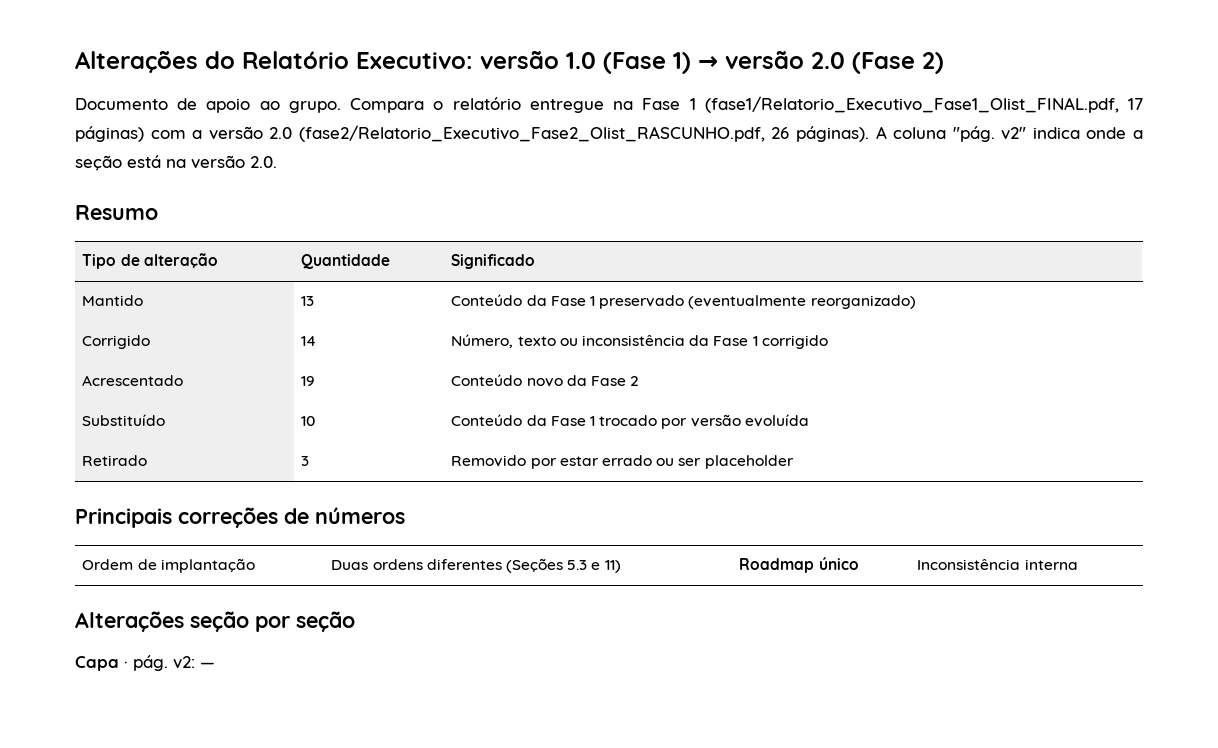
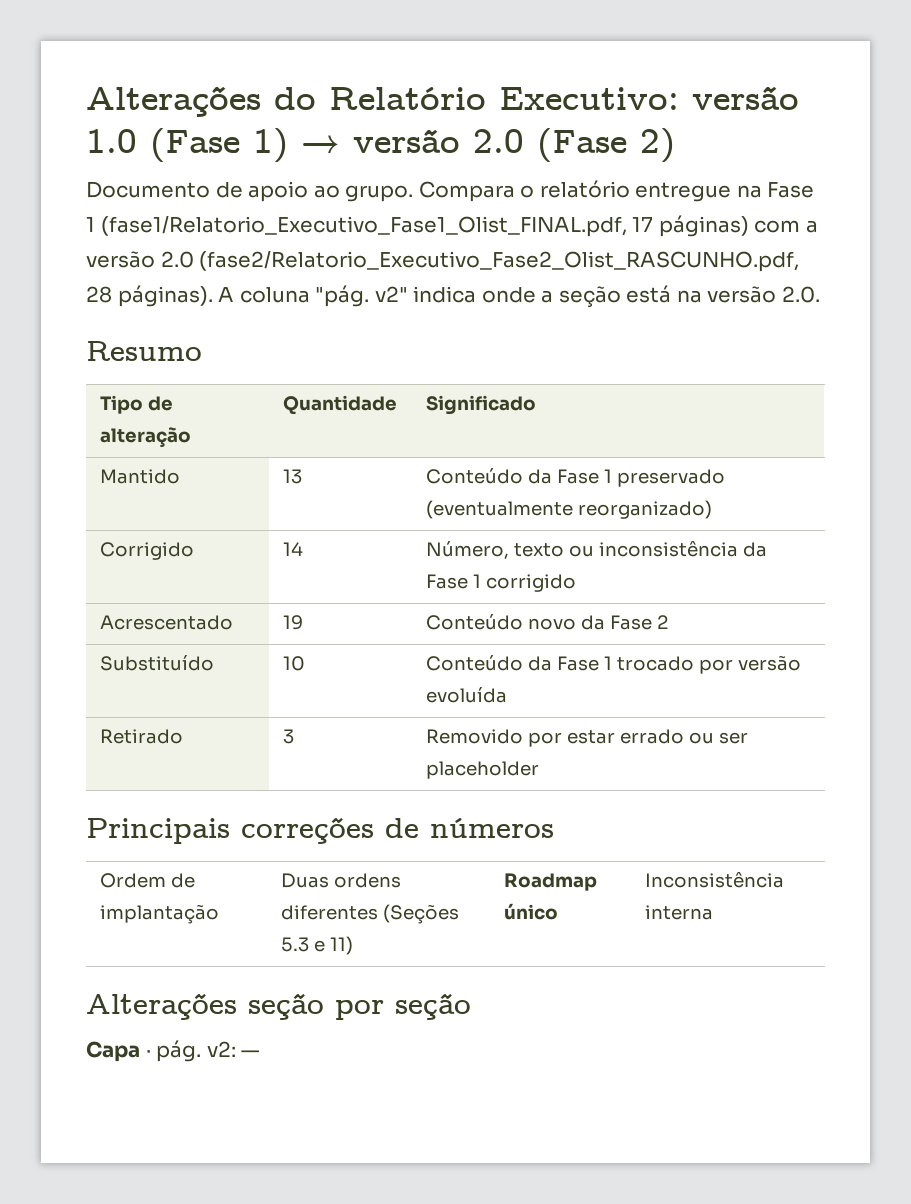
- Compara o relatório entregue na Fase 1 (fase1/Relatorio_Executivo_Fase1_Olist_FINAL.pdf, 17 páginas) com a versão 2.0 (fase2/Relatorio_Executivo_Fase2_Olist_RASCUNHO.pdf, 26 páginas).
+ Compara o relatório entregue na Fase 1 (fase1/Relatorio_Executivo_Fase1_Olist_FINAL.pdf, 17 páginas) com a versão 2.0 (fase2/Relatorio_Executivo_Fase2_Olist_RASCUNHO.pdf, 28 páginas).

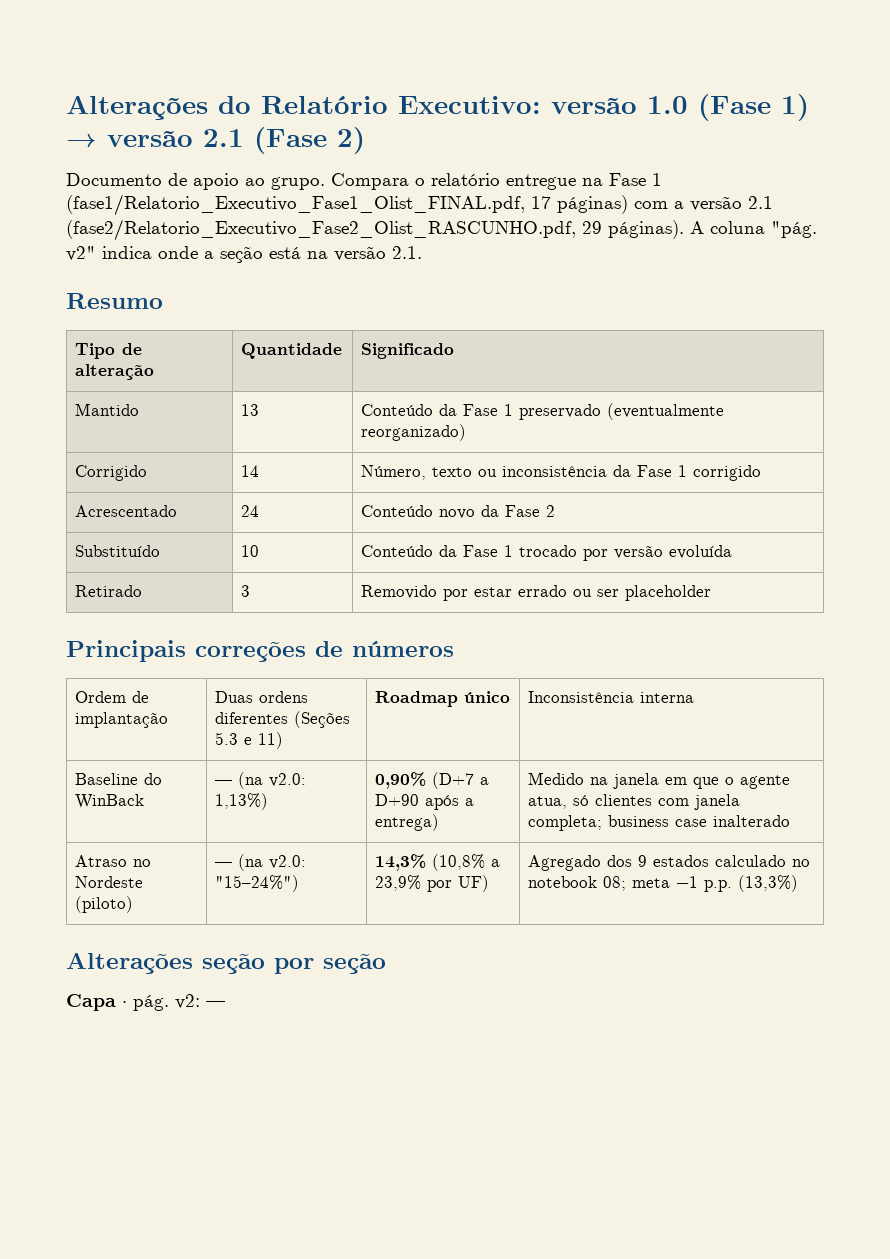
- Alterações do Relatório Executivo: versão 1.0 (Fase 1) → versão 2.0 (Fase 2)
+ Alterações do Relatório Executivo: versão 1.0 (Fase 1) → versão 2.1 (Fase 2)
- Compara o relatório entregue na Fase 1 (fase1/Relatorio_Executivo_Fase1_Olist_FINAL.pdf, 17 páginas) com a versão 2.0 (fase2/Relatorio_Executivo_Fase2_Olist_RASCUNHO.pdf, 28 páginas).
+ Compara o relatório entregue na Fase 1 (fase1/Relatorio_Executivo_Fase1_Olist_FINAL.pdf, 17 páginas) com a versão 2.1 (fase2/Relatorio_Executivo_Fase2_Olist_RASCUNHO.pdf, 29 páginas).
- A coluna "pág. v2" indica onde a seção está na versão 2.0.
+ A coluna "pág. v2" indica onde a seção está na versão 2.1.
- Acrescentado | 19 | Conteúdo novo da Fase 2
+ Acrescentado | 24 | Conteúdo novo da Fase 2
+ Baseline do WinBack | — (na v2.0: 1,13%) | 0,90% (D+7 a D+90 após a entrega) | Medido na janela em que o agente atua, só clientes com janela completa; business case inalterado
+ Atraso no Nordeste (piloto) | — (na v2.0: "15–24%") | 14,3% (10,8% a 23,9% por UF) | Agregado dos 9 estados calculado no notebook 08; meta −1 p.p. (13,3%)

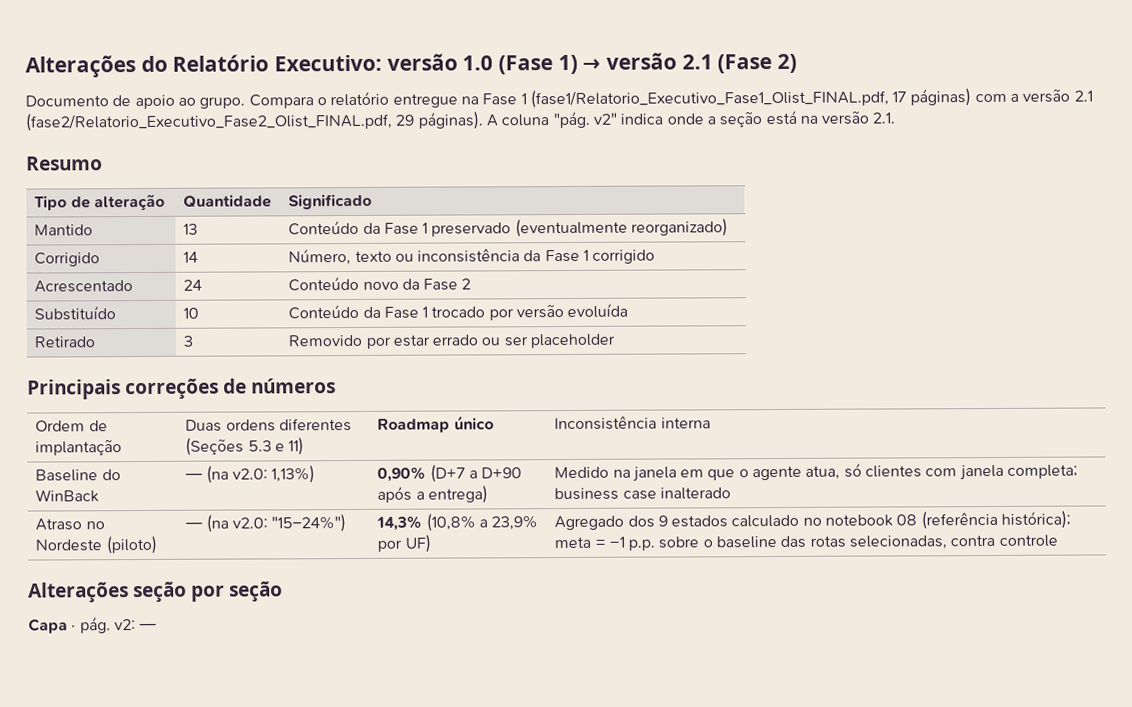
- Compara o relatório entregue na Fase 1 (fase1/Relatorio_Executivo_Fase1_Olist_FINAL.pdf, 17 páginas) com a versão 2.1 (fase2/Relatorio_Executivo_Fase2_Olist_RASCUNHO.pdf, 29 páginas).
+ Compara o relatório entregue na Fase 1 (fase1/Relatorio_Executivo_Fase1_Olist_FINAL.pdf, 17 páginas) com a versão 2.1 (fase2/Relatorio_Executivo_Fase2_Olist_FINAL.pdf, 29 páginas).
- Atraso no Nordeste (piloto) | — (na v2.0: "15–24%") | 14,3% (10,8% a 23,9% por UF) | Agregado dos 9 estados calculado no notebook 08; meta −1 p.p. (13,3%)
+ Atraso no Nordeste (piloto) | — (na v2.0: "15–24%") | 14,3% (10,8% a 23,9% por UF) | Agregado dos 9 estados calculado no notebook 08 (referência histórica); meta = −1 p.p. sobre o baseline das rotas selecionadas, contra controle

